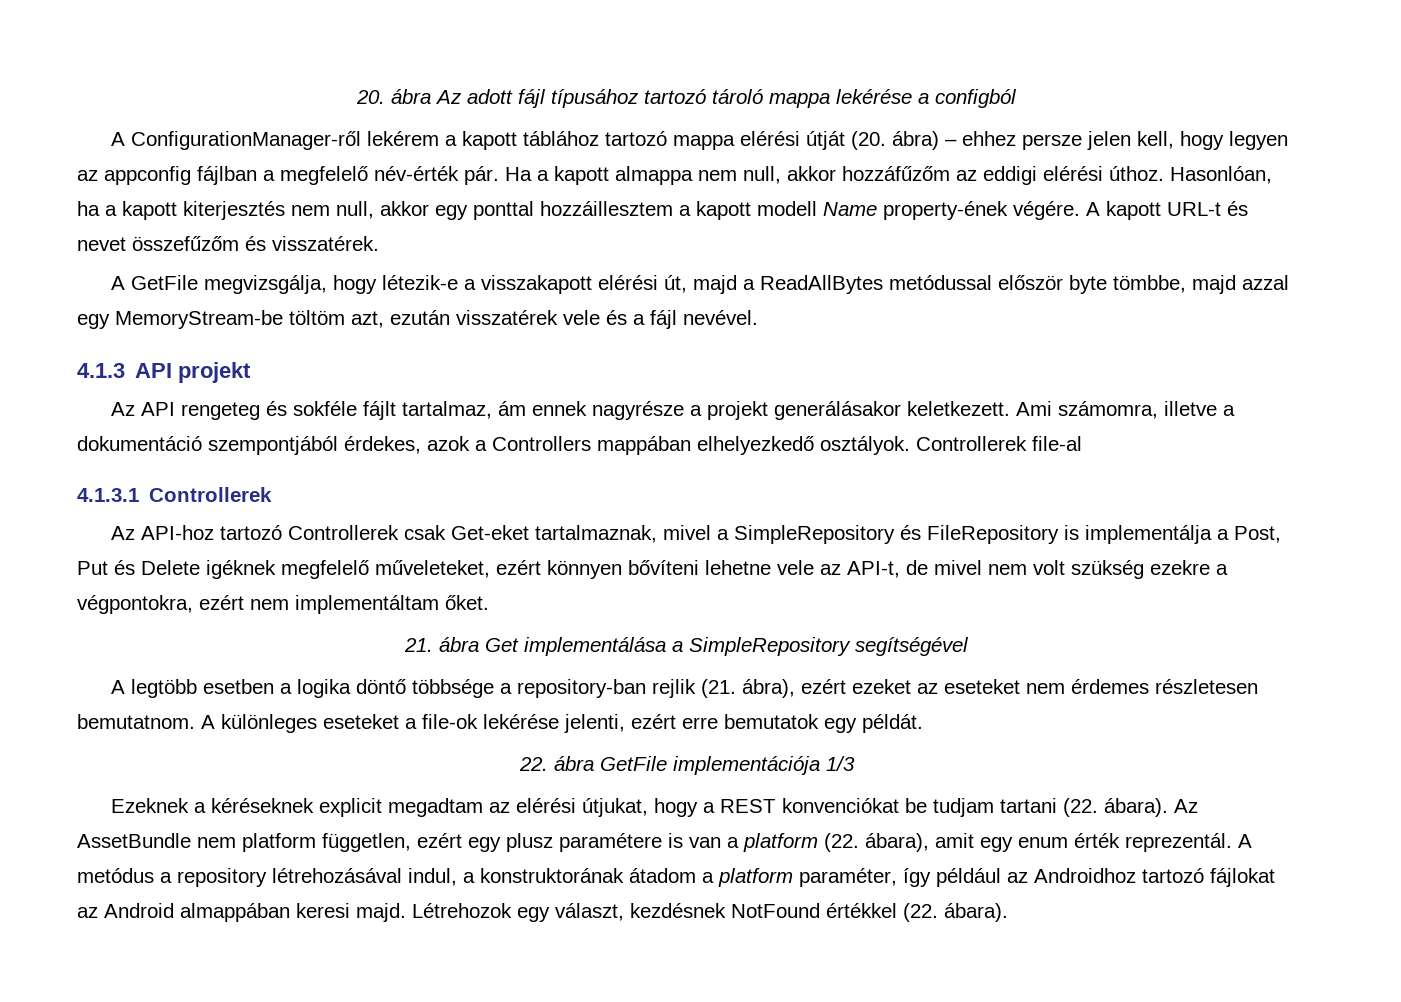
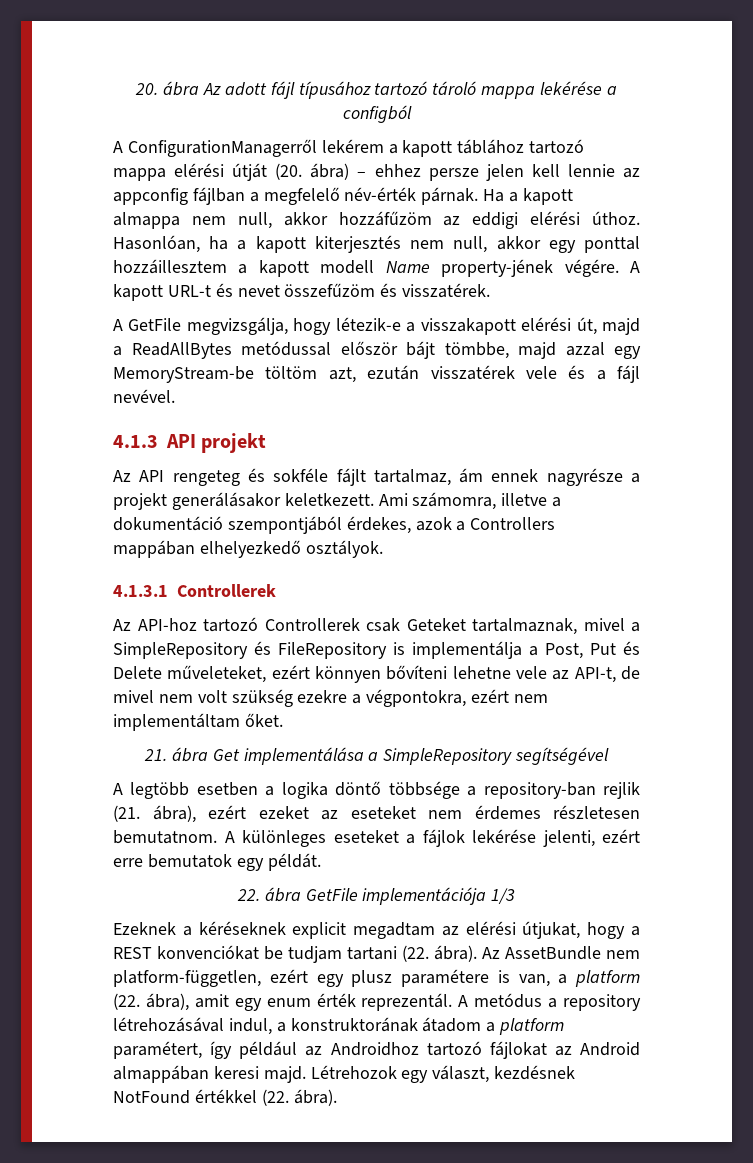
- A ConfigurationManager-ről lekérem a kapott táblához tartozó mappa elérési útját (20. ábra) – ehhez persze jelen kell, hogy legyen az appconfig fájlban a megfelelő név-érték pár.
+ A ConfigurationManagerről lekérem a kapott táblához tartozó mappa elérési útját (20. ábra) – ehhez persze jelen kell lennie az appconfig fájlban a megfelelő név-érték párnak.
- Ha a kapott almappa nem null, akkor hozzáfűzőm az eddigi elérési úthoz.
+ Ha a kapott almappa nem null, akkor hozzáfűzöm az eddigi elérési úthoz.
- Hasonlóan, ha a kapott kiterjesztés nem null, akkor egy ponttal hozzáillesztem a kapott modell Name property-ének végére.
+ Hasonlóan, ha a kapott kiterjesztés nem null, akkor egy ponttal hozzáillesztem a kapott modell Name property-jének végére.
- A kapott URL-t és nevet összefűzőm és visszatérek.
+ A kapott URL-t és nevet összefűzöm és visszatérek.
- A GetFile megvizsgálja, hogy létezik-e a visszakapott elérési út, majd a ReadAllBytes metódussal először byte tömbbe, majd azzal egy MemoryStream-be töltöm azt, ezután visszatérek vele és a fájl nevével.
+ A GetFile megvizsgálja, hogy létezik-e a visszakapott elérési út, majd a ReadAllBytes metódussal először bájt tömbbe, majd azzal egy MemoryStream-be töltöm azt, ezután visszatérek vele és a fájl nevével.
- Controllerek file-al
- Az API-hoz tartozó Controllerek csak Get-eket tartalmaznak, mivel a SimpleRepository és FileRepository is implementálja a Post, Put és Delete igéknek megfelelő műveleteket, ezért könnyen bővíteni lehetne vele az API-t, de mivel nem volt szükség ezekre a végpontokra, ezért nem implementáltam őket.
+ Az API-hoz tartozó Controllerek csak Geteket tartalmaznak, mivel a SimpleRepository és FileRepository is implementálja a Post, Put és Delete műveleteket, ezért könnyen bővíteni lehetne vele az API-t, de mivel nem volt szükség ezekre a végpontokra, ezért nem implementáltam őket.
- A különleges eseteket a file-ok lekérése jelenti, ezért erre bemutatok egy példát.
+ A különleges eseteket a fájlok lekérése jelenti, ezért erre bemutatok egy példát.
- Ezeknek a kéréseknek explicit megadtam az elérési útjukat, hogy a REST konvenciókat be tudjam tartani (22. ábara).
+ Ezeknek a kéréseknek explicit megadtam az elérési útjukat, hogy a REST konvenciókat be tudjam tartani (22. ábra).
- Az AssetBundle nem platform független, ezért egy plusz paramétere is van a platform (22. ábara), amit egy enum érték reprezentál.
+ Az AssetBundle nem platform-független, ezért egy plusz paramétere is van, a platform (22. ábra), amit egy enum érték reprezentál.
- A metódus a repository létrehozásával indul, a konstruktorának átadom a platform paraméter, így például az Androidhoz tartozó fájlokat az Android almappában keresi majd.
+ A metódus a repository létrehozásával indul, a konstruktorának átadom a platform paramétert, így például az Androidhoz tartozó fájlokat az Android almappában keresi majd.
- Létrehozok egy választ, kezdésnek NotFound értékkel (22. ábara).
+ Létrehozok egy választ, kezdésnek NotFound értékkel (22. ábra).

